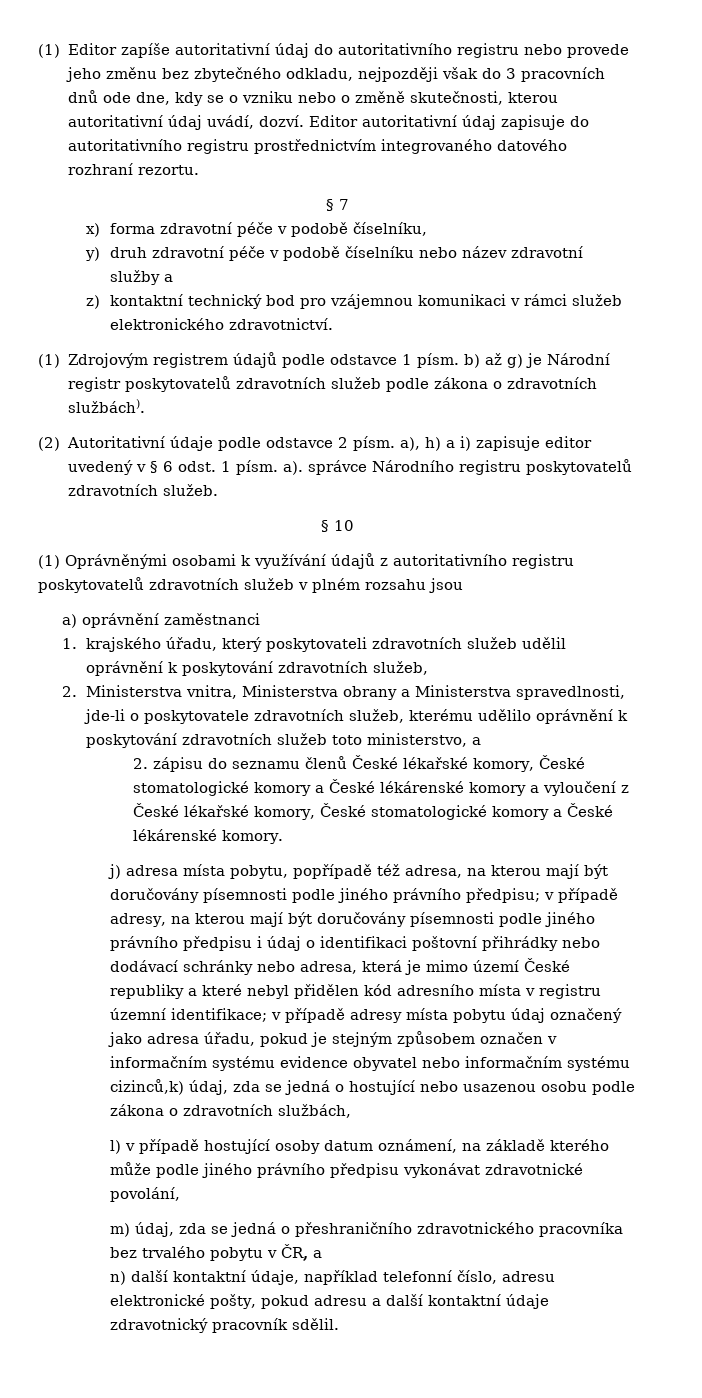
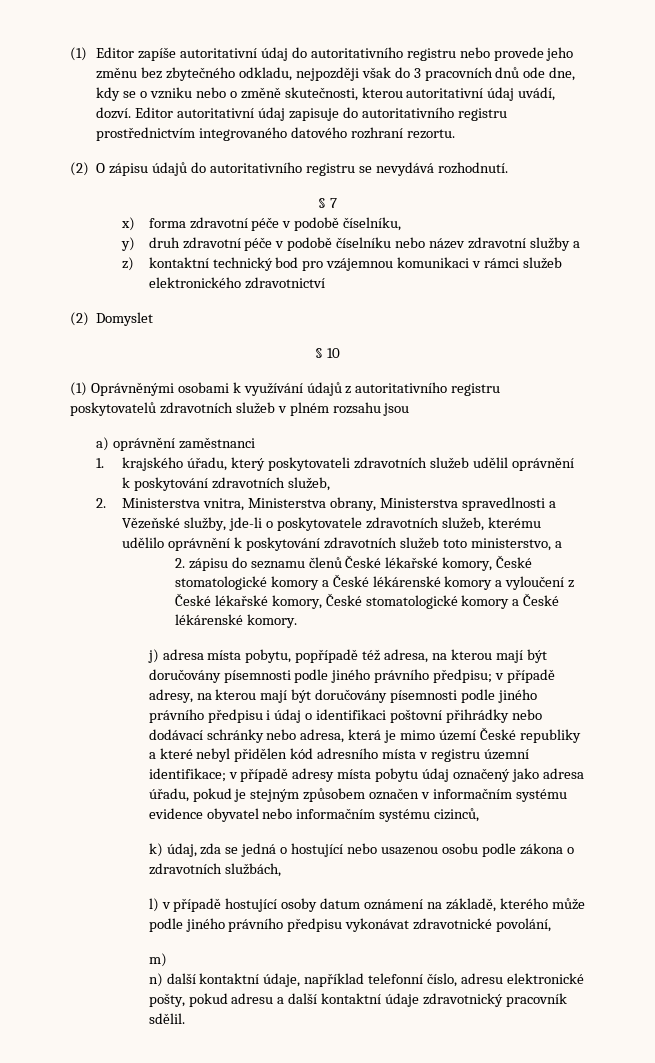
+ (2) O zápisu údajů do autoritativního registru se nevydává rozhodnutí.
- z) kontaktní technický bod pro vzájemnou komunikaci v rámci služeb elektronického zdravotnictví.
- (1) Zdrojovým registrem údajů podle odstavce 1 písm. b) až g) je Národní registr poskytovatelů zdravotních služeb podle zákona o zdravotních službách).
- (2) Autoritativní údaje podle odstavce 2 písm. a), h) a i) zapisuje editor uvedený v § 6 odst. 1 písm. a). správce Národního registru poskytovatelů zdravotních služeb.
+ z) kontaktní technický bod pro vzájemnou komunikaci v rámci služeb elektronického zdravotnictví
+ (2) Domyslet
- 2. Ministerstva vnitra, Ministerstva obrany a Ministerstva spravedlnosti, jde-li o poskytovatele zdravotních služeb, kterému udělilo oprávnění k poskytování zdravotních služeb toto ministerstvo, a
+ 2. Ministerstva vnitra, Ministerstva obrany, Ministerstva spravedlnosti a Vězeňské služby, jde-li o poskytovatele zdravotních služeb, kterému udělilo oprávnění k poskytování zdravotních služeb toto ministerstvo, a
- v případě adresy místa pobytu údaj označený jako adresa úřadu, pokud je stejným způsobem označen v informačním systému evidence obyvatel nebo informačním systému cizinců,k) údaj, zda se jedná o hostující nebo usazenou osobu podle zákona o zdravotních službách,
+ v případě adresy místa pobytu údaj označený jako adresa úřadu, pokud je stejným způsobem označen v informačním systému evidence obyvatel nebo informačním systému cizinců,
+ k) údaj, zda se jedná o hostující nebo usazenou osobu podle zákona o zdravotních službách,
- l) v případě hostující osoby datum oznámení, na základě kterého může podle jiného právního předpisu vykonávat zdravotnické povolání,
+ l) v případě hostující osoby datum oznámení na základě, kterého může podle jiného právního předpisu vykonávat zdravotnické povolání,
- m) údaj, zda se jedná o přeshraničního zdravotnického pracovníka bez trvalého pobytu v ČR, a
+ m)

